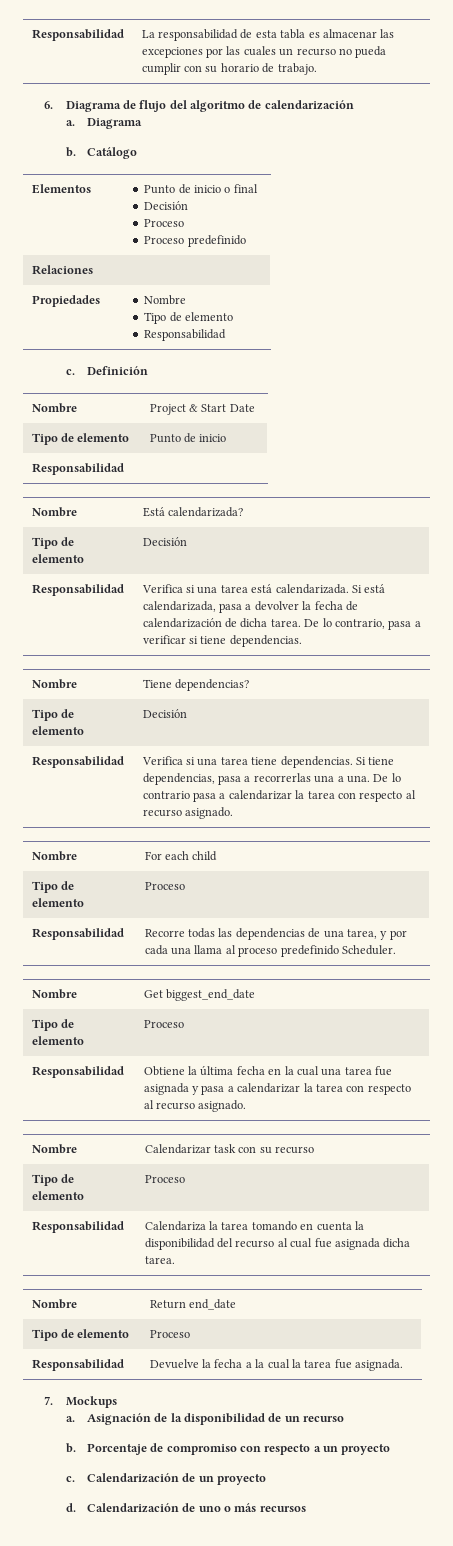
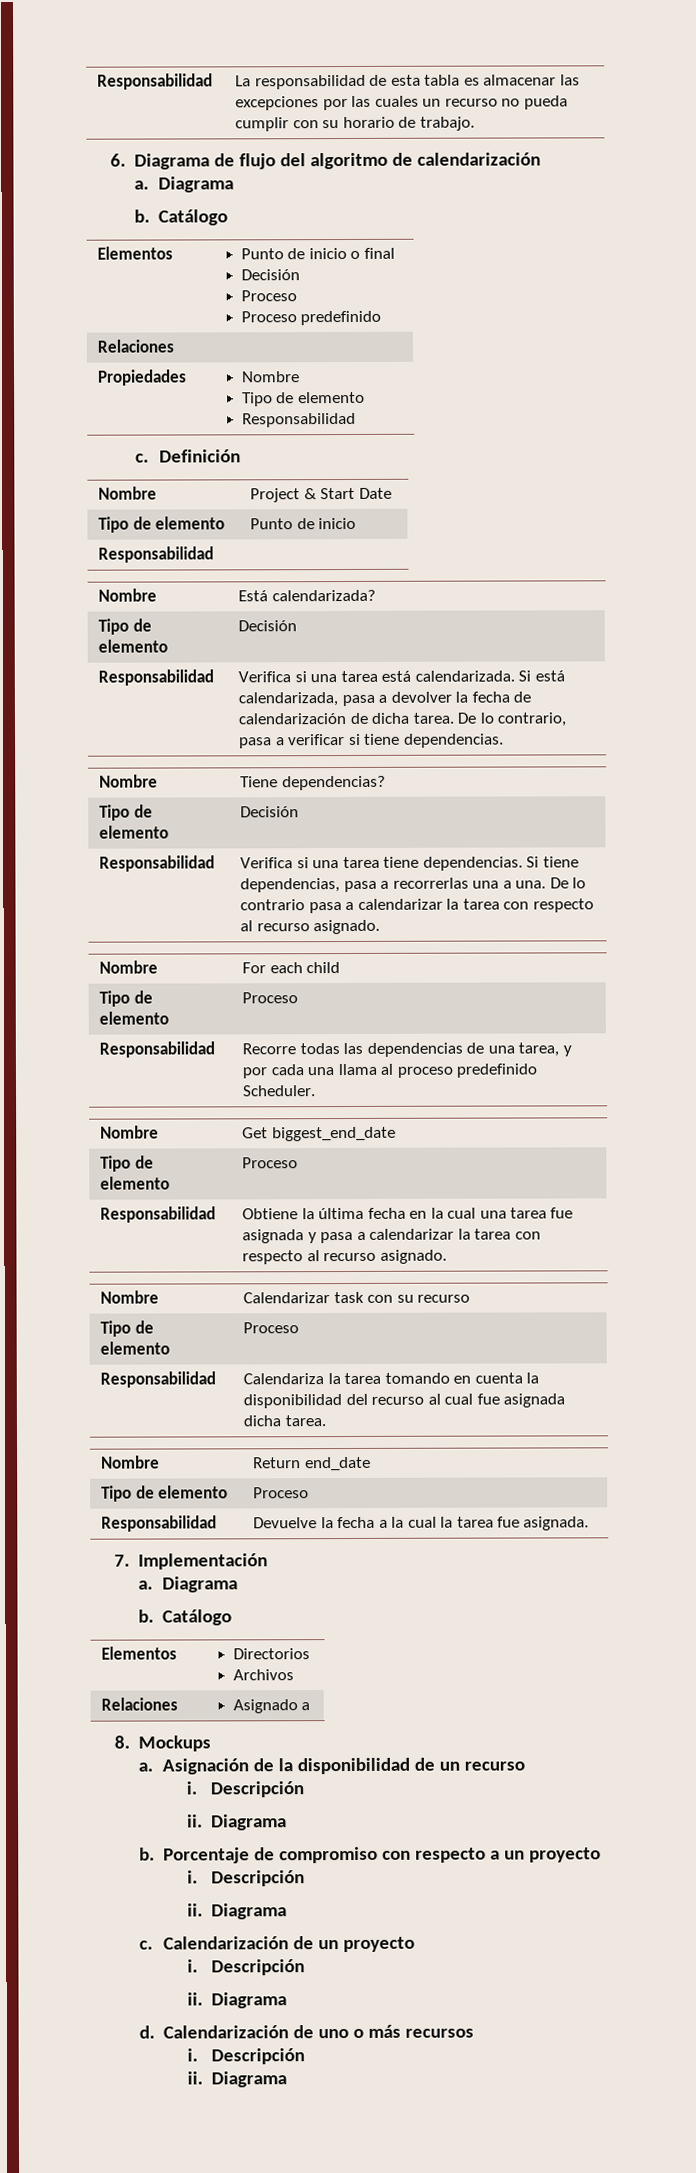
- 7. Mockups
+ 7. Implementación
+ a. Diagrama
+ b. Catálogo
+ Elementos | Directorios
+ Archivos
+ Relaciones | Asignado a
+ 8. Mockups
  Asignación de la disponibilidad de un recurso
+ i. Descripción
+ ii. Diagrama
  Porcentaje de compromiso con respecto a un proyecto
+ i. Descripción
+ ii. Diagrama
  Calendarización de un proyecto
+ i. Descripción
+ ii. Diagrama
  Calendarización de uno o más recursos
+ i. Descripción
+ ii. Diagrama

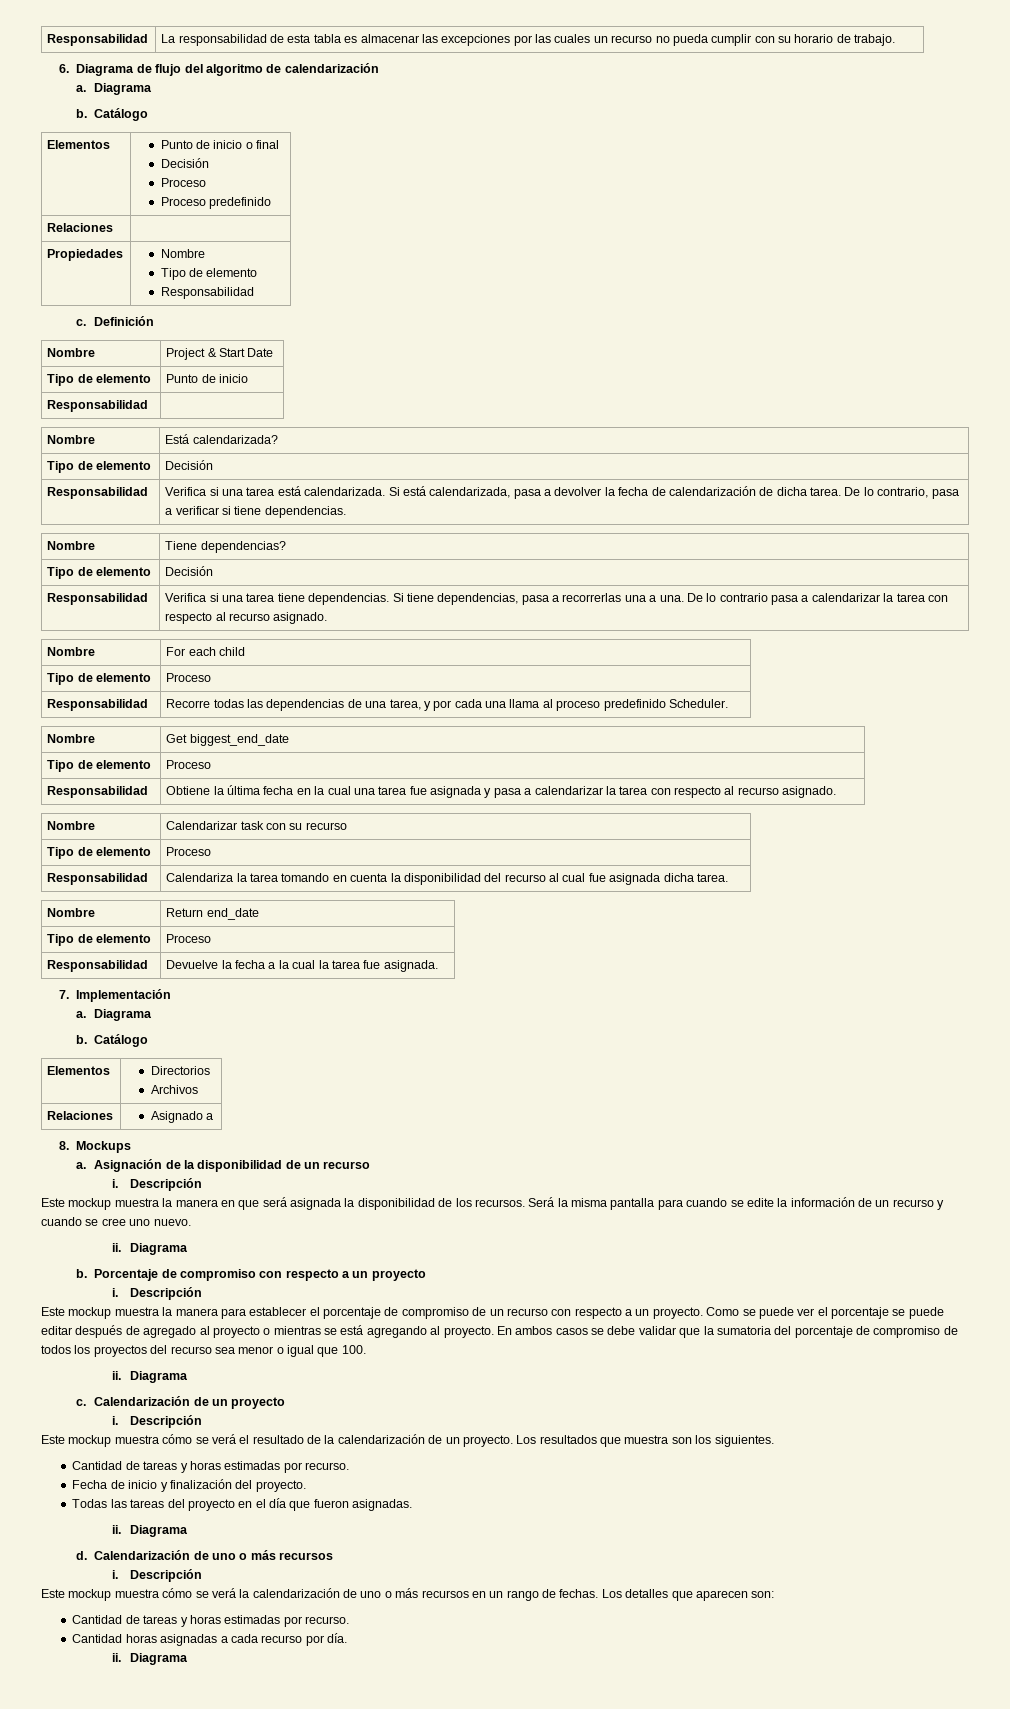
+ Este mockup muestra la manera en que será asignada la disponibilidad de los recursos. Será la misma pantalla para cuando se edite la información de un recurso y cuando se cree uno nuevo.
+ Este mockup muestra la manera para establecer el porcentaje de compromiso de un recurso con respecto a un proyecto. Como se puede ver el porcentaje se puede editar después de agregado al proyecto o mientras se está agregando al proyecto. En ambos casos se debe validar que la sumatoria del porcentaje de compromiso de todos los proyectos del recurso sea menor o igual que 100.
+ Este mockup muestra cómo se verá el resultado de la calendarización de un proyecto. Los resultados que muestra son los siguientes.
+ Cantidad de tareas y horas estimadas por recurso.
+ Fecha de inicio y finalización del proyecto.
+ Todas las tareas del proyecto en el día que fueron asignadas.
+ Este mockup muestra cómo se verá la calendarización de uno o más recursos en un rango de fechas. Los detalles que aparecen son:
+ Cantidad de tareas y horas estimadas por recurso.
+ Cantidad horas asignadas a cada recurso por día.

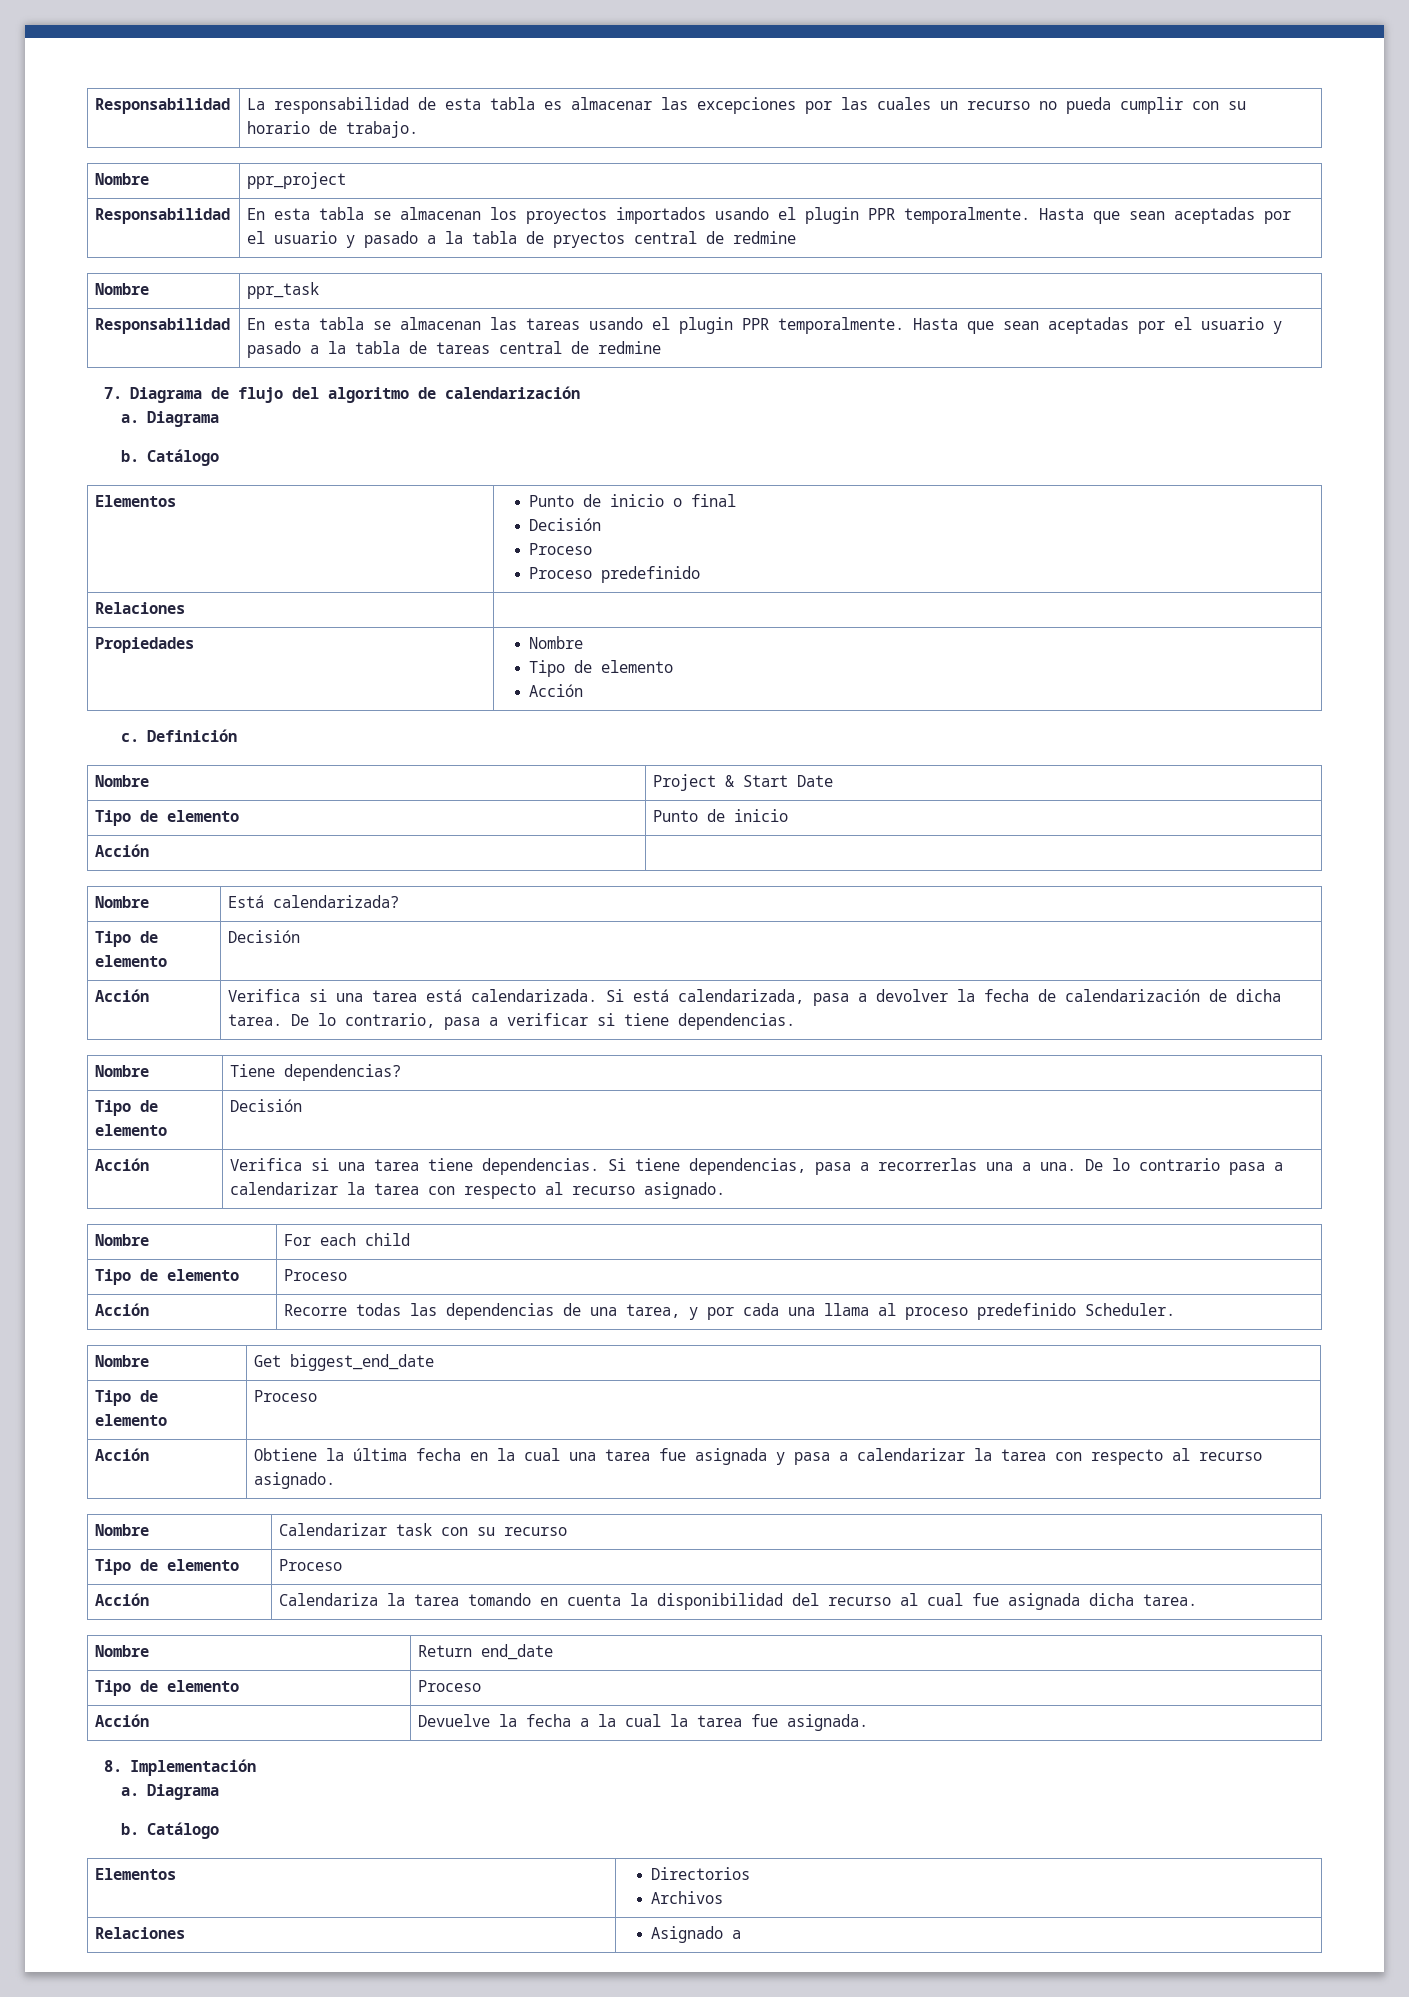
- 6. Diagrama de flujo del algoritmo de calendarización
+ Nombre | ppr_project
+ Responsabilidad | En esta tabla se almacenan los proyectos importados usando el plugin PPR temporalmente. Hasta que sean aceptadas por el usuario y pasado a la tabla de pryectos central de redmine
+ Nombre | ppr_task
+ Responsabilidad | En esta tabla se almacenan las tareas usando el plugin PPR temporalmente. Hasta que sean aceptadas por el usuario y pasado a la tabla de tareas central de redmine
+ 7. Diagrama de flujo del algoritmo de calendarización
  Propiedades | Nombre
  Tipo de elemento
- Responsabilidad
+ Acción
  Tipo de elemento | Punto de inicio
- Responsabilidad |
+ Acción |
- Responsabilidad | Verifica si una tarea está calendarizada. Si está calendarizada, pasa a devolver la fecha de calendarización de dicha tarea. De lo contrario, pasa a verificar si tiene dependencias.
+ Acción | Verifica si una tarea está calendarizada. Si está calendarizada, pasa a devolver la fecha de calendarización de dicha tarea. De lo contrario, pasa a verificar si tiene dependencias.
- Responsabilidad | Verifica si una tarea tiene dependencias. Si tiene dependencias, pasa a recorrerlas una a una. De lo contrario pasa a calendarizar la tarea con respecto al recurso asignado.
+ Acción | Verifica si una tarea tiene dependencias. Si tiene dependencias, pasa a recorrerlas una a una. De lo contrario pasa a calendarizar la tarea con respecto al recurso asignado.
- Responsabilidad | Recorre todas las dependencias de una tarea, y por cada una llama al proceso predefinido Scheduler.
+ Acción | Recorre todas las dependencias de una tarea, y por cada una llama al proceso predefinido Scheduler.
- Responsabilidad | Obtiene la última fecha en la cual una tarea fue asignada y pasa a calendarizar la tarea con respecto al recurso asignado.
+ Acción | Obtiene la última fecha en la cual una tarea fue asignada y pasa a calendarizar la tarea con respecto al recurso asignado.
- Responsabilidad | Calendariza la tarea tomando en cuenta la disponibilidad del recurso al cual fue asignada dicha tarea.
+ Acción | Calendariza la tarea tomando en cuenta la disponibilidad del recurso al cual fue asignada dicha tarea.
- Responsabilidad | Devuelve la fecha a la cual la tarea fue asignada.
+ Acción | Devuelve la fecha a la cual la tarea fue asignada.
- 7. Implementación
+ 8. Implementación
- 8. Mockups
- a. Asignación de la disponibilidad de un recurso
- i. Descripción
- Este mockup muestra la manera en que será asignada la disponibilidad de los recursos. Será la misma pantalla para cuando se edite la información de un recurso y cuando se cree uno nuevo.
- ii. Diagrama
- b. Porcentaje de compromiso con respecto a un proyecto
- i. Descripción
- Este mockup muestra la manera para establecer el porcentaje de compromiso de un recurso con respecto a un proyecto. Como se puede ver el porcentaje se puede editar después de agregado al proyecto o mientras se está agregando al proyecto. En ambos casos se debe validar que la sumatoria del porcentaje de compromiso de todos los proyectos del recurso sea menor o igual que 100.
- ii. Diagrama
- c. Calendarización de un proyecto
- i. Descripción
- Este mockup muestra cómo se verá el resultado de la calendarización de un proyecto. Los resultados que muestra son los siguientes.
- Cantidad de tareas y horas estimadas por recurso.
- Fecha de inicio y finalización del proyecto.
- Todas las tareas del proyecto en el día que fueron asignadas.
- ii. Diagrama
- d. Calendarización de uno o más recursos
- i. Descripción
- Este mockup muestra cómo se verá la calendarización de uno o más recursos en un rango de fechas. Los detalles que aparecen son:
- Cantidad de tareas y horas estimadas por recurso.
- Cantidad horas asignadas a cada recurso por día.
- ii. Diagrama

